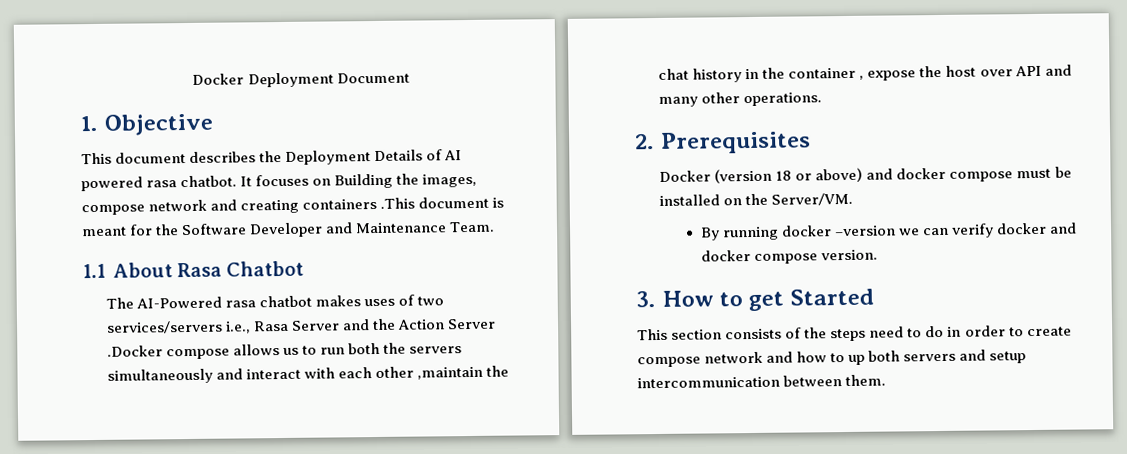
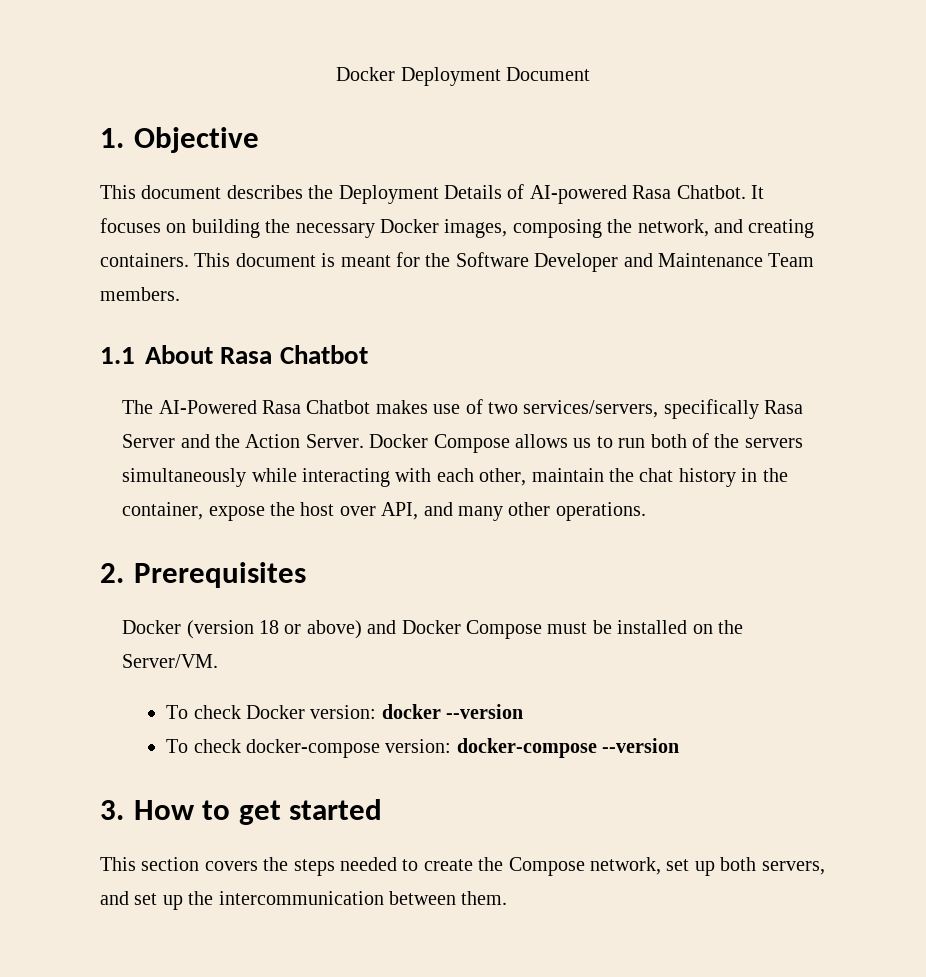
- This document describes the Deployment Details of AI powered rasa chatbot. It focuses on Building the images, compose network and creating containers .This document is meant for the Software Developer and Maintenance Team.
+ This document describes the Deployment Details of AI-powered Rasa Chatbot. It focuses on building the necessary Docker images, composing the network, and creating containers. This document is meant for the Software Developer and Maintenance Team members.
- The AI-Powered rasa chatbot makes uses of two services/servers i.e., Rasa Server and the Action Server .Docker compose allows us to run both the servers simultaneously and interact with each other ,maintain the chat history in the container , expose the host over API and many other operations.
+ The AI-Powered Rasa Chatbot makes use of two services/servers, specifically Rasa Server and the Action Server. Docker Compose allows us to run both of the servers simultaneously while interacting with each other, maintain the chat history in the container, expose the host over API, and many other operations.
- Docker (version 18 or above) and docker compose must be installed on the Server/VM.
+ Docker (version 18 or above) and Docker Compose must be installed on the Server/VM.
- By running docker –version we can verify docker and docker compose version.
+ To check Docker version: docker --version
+ To check docker-compose version: docker-compose --version
- 3. How to get Started
+ 3. How to get started
- This section consists of the steps need to do in order to create compose network and how to up both servers and setup intercommunication between them.
+ This section covers the steps needed to create the Compose network, set up both servers, and set up the intercommunication between them.

